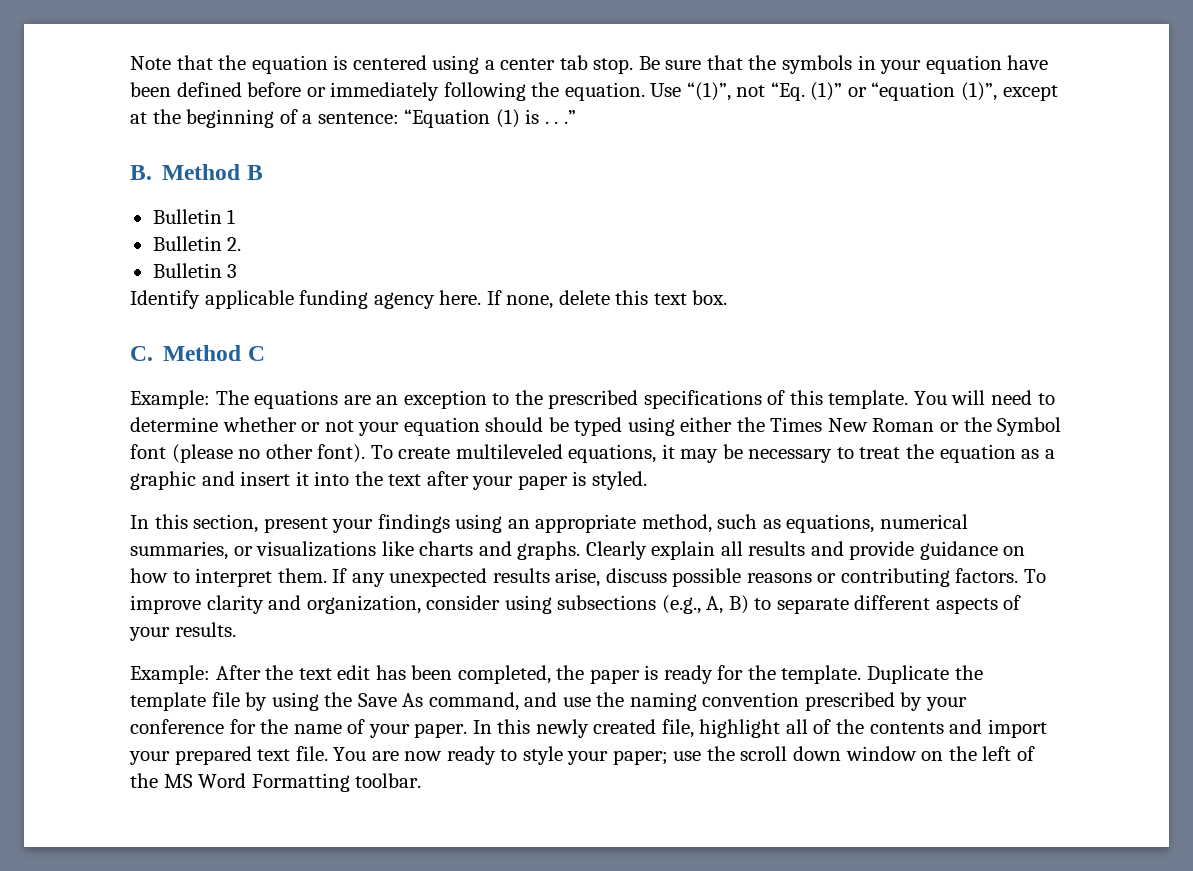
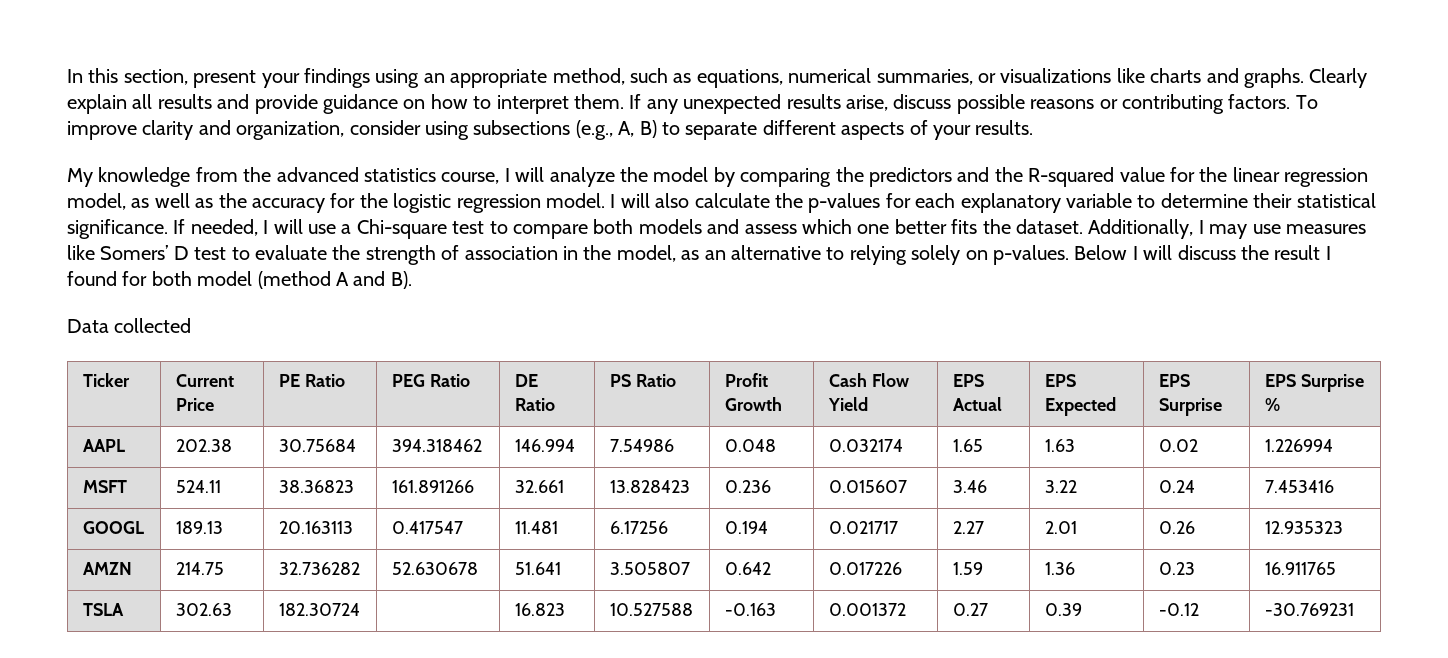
- Note that the equation is centered using a center tab stop. Be sure that the symbols in your equation have been defined before or immediately following the equation. Use “(1)”, not “Eq. (1)” or “equation (1)”, except at the beginning of a sentence: “Equation (1) is . . .”
- B. Method B
- Bulletin 1
- Bulletin 2.
- Bulletin 3
- Identify applicable funding agency here. If none, delete this text box.
- C. Method C
- Example: The equations are an exception to the prescribed specifications of this template. You will need to determine whether or not your equation should be typed using either the Times New Roman or the Symbol font (please no other font). To create multileveled equations, it may be necessary to treat the equation as a graphic and insert it into the text after your paper is styled.
- Example: After the text edit has been completed, the paper is ready for the template. Duplicate the template file by using the Save As command, and use the naming convention prescribed by your conference for the name of your paper. In this newly created file, highlight all of the contents and import your prepared text file. You are now ready to style your paper; use the scroll down window on the left of the MS Word Formatting toolbar.
+ My knowledge from the advanced statistics course, I will analyze the model by comparing the predictors and the R-squared value for the linear regression model, as well as the accuracy for the logistic regression model. I will also calculate the p-values for each explanatory variable to determine their statistical significance. If needed, I will use a Chi-square test to compare both models and assess which one better fits the dataset. Additionally, I may use measures like Somers’ D test to evaluate the strength of association in the model, as an alternative to relying solely on p-values. Below I will discuss the result I found for both model (method A and B).
+ Data collected
+ Ticker | Current Price | PE Ratio | PEG Ratio | DE Ratio | PS Ratio | Profit Growth | Cash Flow Yield | EPS Actual | EPS Expected | EPS Surprise | EPS Surprise %
+ AAPL | 202.38 | 30.75684 | 394.318462 | 146.994 | 7.54986 | 0.048 | 0.032174 | 1.65 | 1.63 | 0.02 | 1.226994
+ MSFT | 524.11 | 38.36823 | 161.891266 | 32.661 | 13.828423 | 0.236 | 0.015607 | 3.46 | 3.22 | 0.24 | 7.453416
+ GOOGL | 189.13 | 20.163113 | 0.417547 | 11.481 | 6.17256 | 0.194 | 0.021717 | 2.27 | 2.01 | 0.26 | 12.935323
+ AMZN | 214.75 | 32.736282 | 52.630678 | 51.641 | 3.505807 | 0.642 | 0.017226 | 1.59 | 1.36 | 0.23 | 16.911765
+ TSLA | 302.63 | 182.30724 | | 16.823 | 10.527588 | -0.163 | 0.001372 | 0.27 | 0.39 | -0.12 | -30.769231

